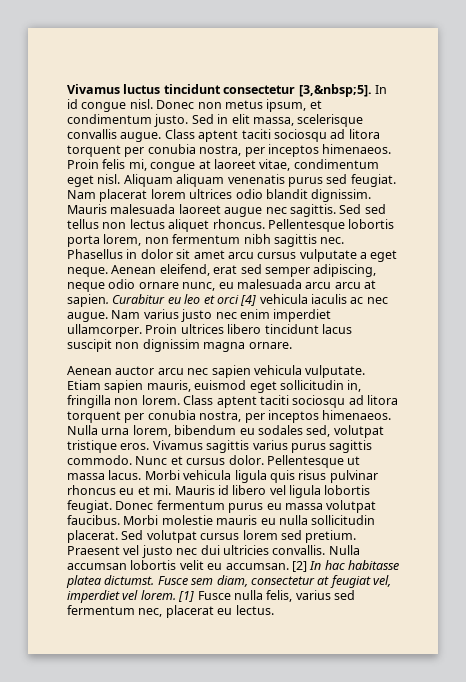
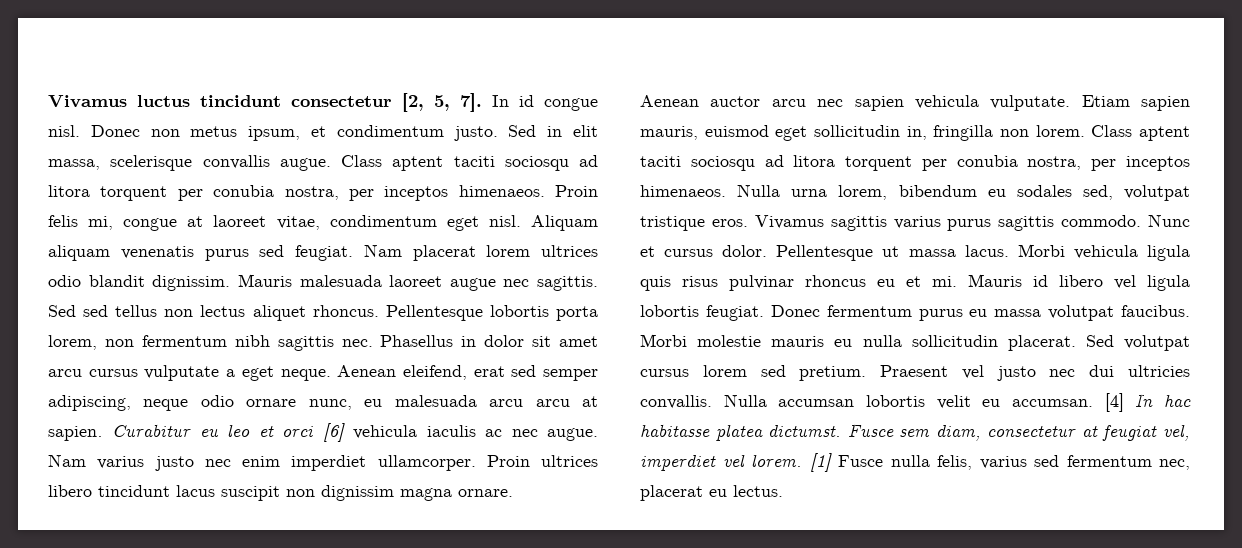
- Vivamus luctus tincidunt consectetur [3,&nbsp;5].
+ Vivamus luctus tincidunt consectetur [2, 5, 7].
- Curabitur eu leo et orci [4] vehicula iaculis ac nec augue.
+ Curabitur eu leo et orci [6] vehicula iaculis ac nec augue.
- [2] In hac habitasse platea dictumst.
+ [4] In hac habitasse platea dictumst.

